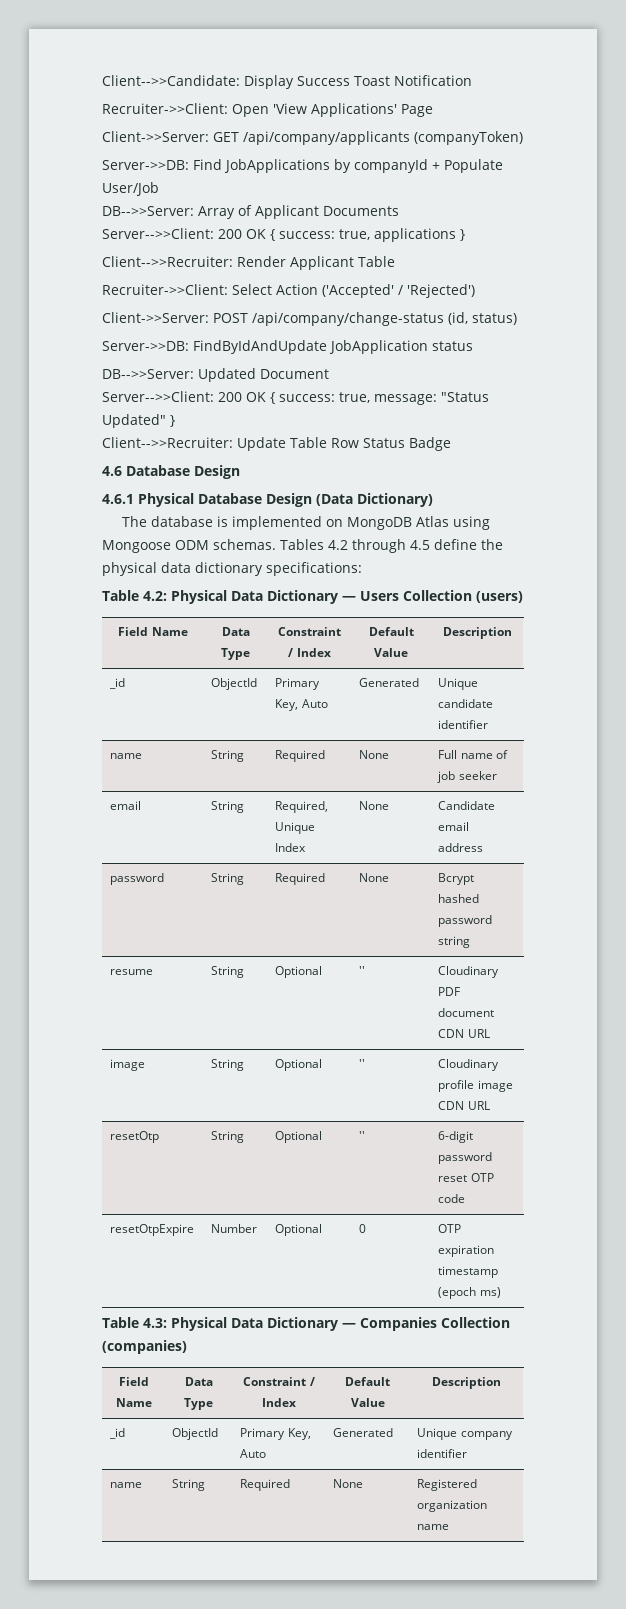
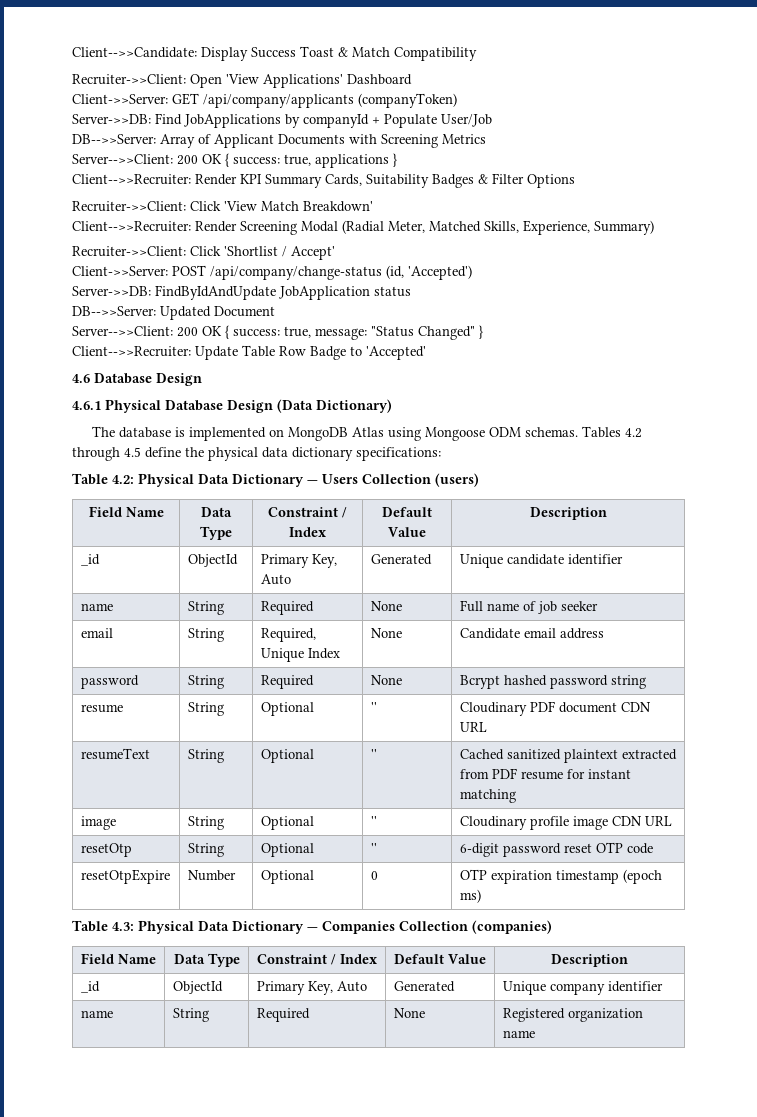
- Client-->>Candidate: Display Success Toast Notification
+ Client-->>Candidate: Display Success Toast & Match Compatibility
- Recruiter->>Client: Open 'View Applications' Page
+ Recruiter->>Client: Open 'View Applications' Dashboard
- DB-->>Server: Array of Applicant Documents
+ DB-->>Server: Array of Applicant Documents with Screening Metrics
- Client-->>Recruiter: Render Applicant Table
- Recruiter->>Client: Select Action ('Accepted' / 'Rejected')
+ Client-->>Recruiter: Render KPI Summary Cards, Suitability Badges & Filter Options
+ Recruiter->>Client: Click 'View Match Breakdown'
+ Client-->>Recruiter: Render Screening Modal (Radial Meter, Matched Skills, Experience, Summary)
+ Recruiter->>Client: Click 'Shortlist / Accept'
- Client->>Server: POST /api/company/change-status (id, status)
+ Client->>Server: POST /api/company/change-status (id, 'Accepted')
- Server-->>Client: 200 OK { success: true, message: "Status Updated" }
+ Server-->>Client: 200 OK { success: true, message: "Status Changed" }
- Client-->>Recruiter: Update Table Row Status Badge
+ Client-->>Recruiter: Update Table Row Badge to 'Accepted'
+ resumeText | String | Optional | '' | Cached sanitized plaintext extracted from PDF resume for instant matching

